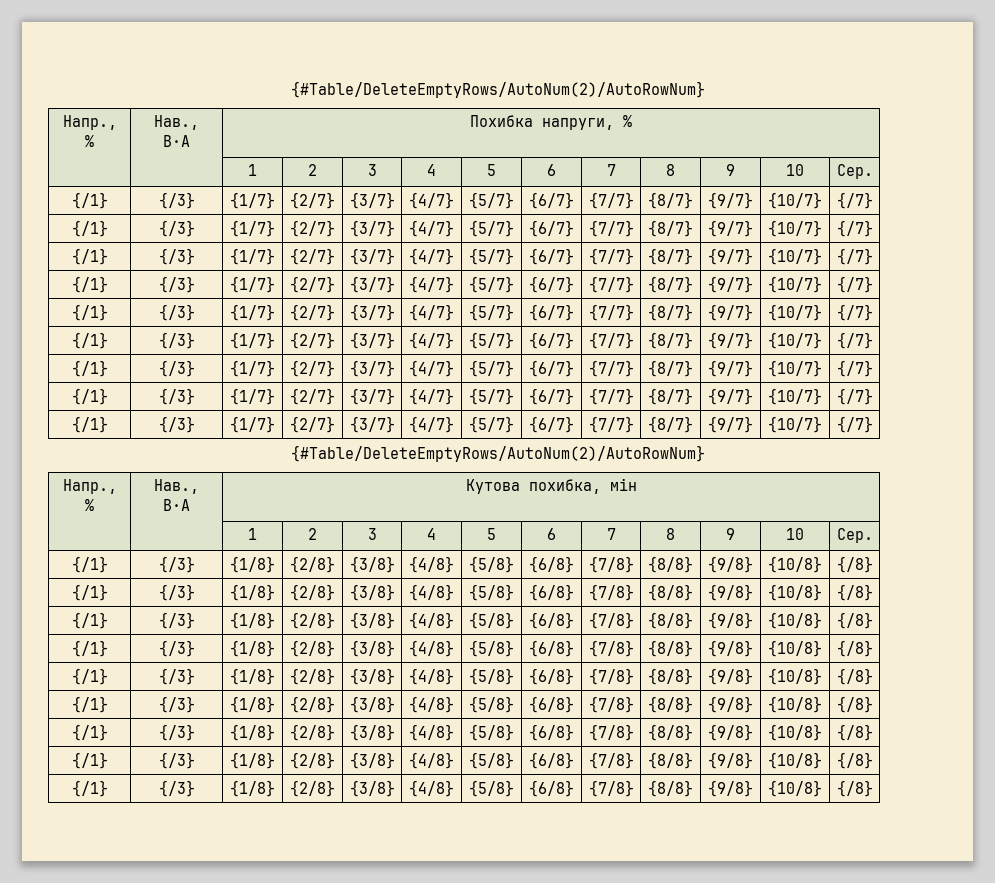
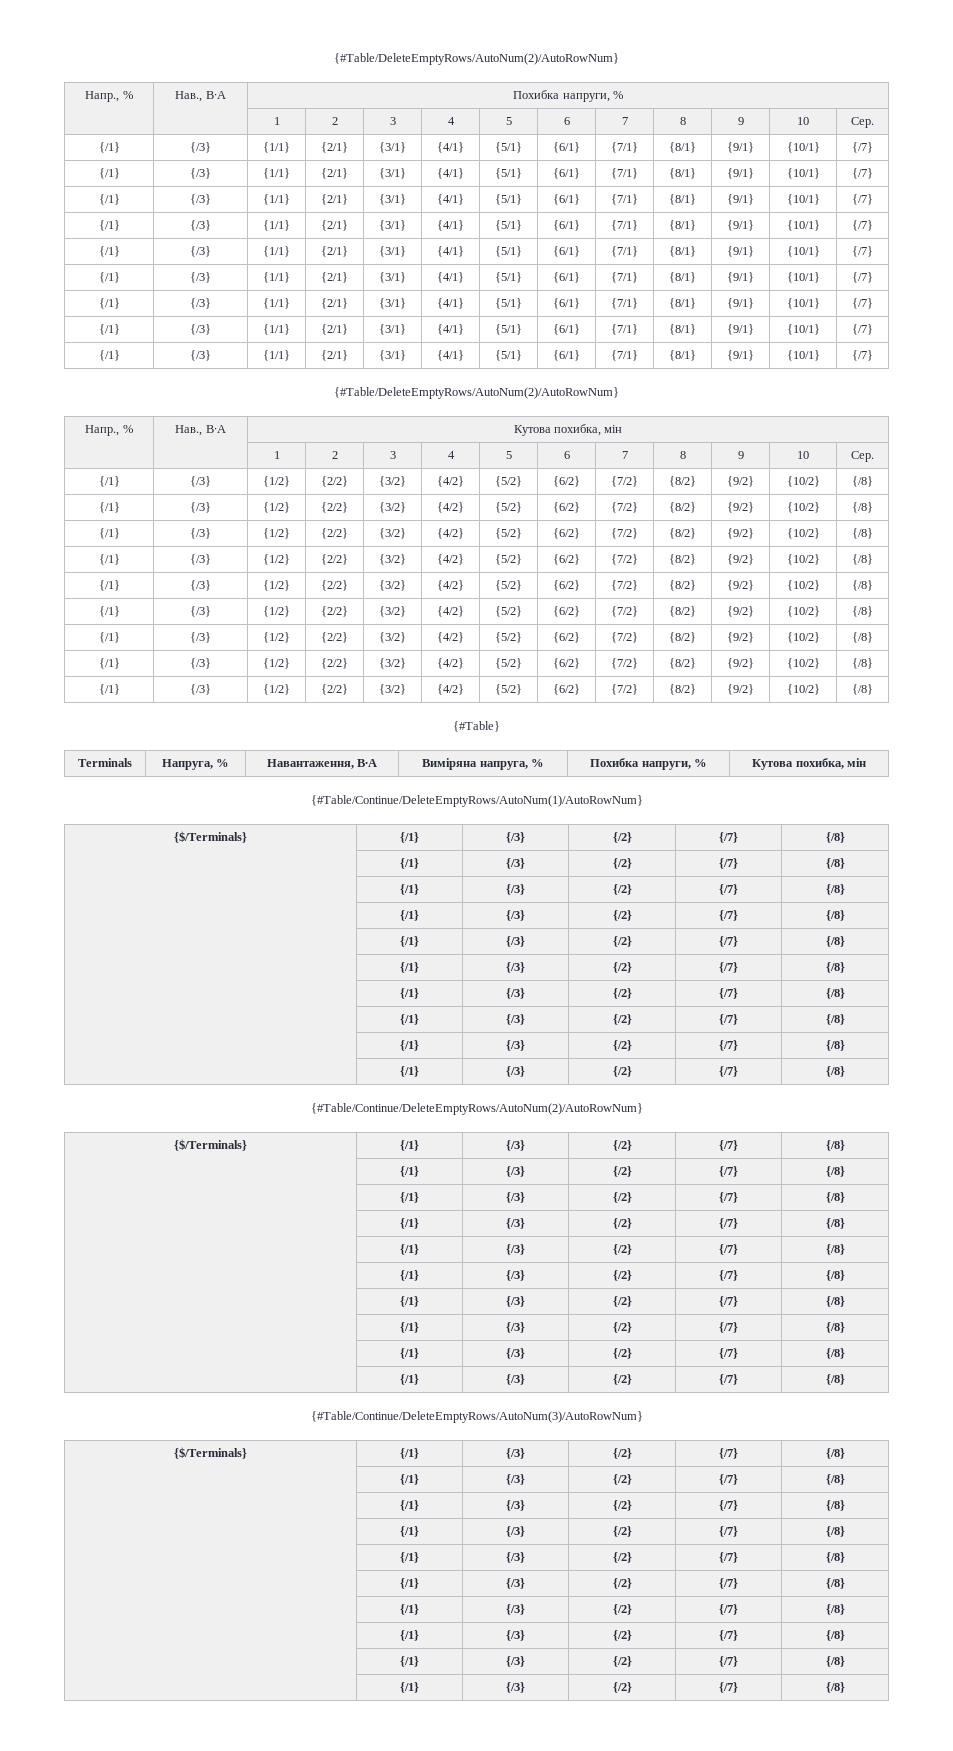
  Напр., % | Нав., В∙А | Похибка напруги, %
  | | 1 | 2 | 3 | 4 | 5 | 6 | 7 | 8 | 9 | 10 | Сер.
- {/1} | {/3} | {1/7} | {2/7} | {3/7} | {4/7} | {5/7} | {6/7} | {7/7} | {8/7} | {9/7} | {10/7} | {/7}
- {/1} | {/3} | {1/7} | {2/7} | {3/7} | {4/7} | {5/7} | {6/7} | {7/7} | {8/7} | {9/7} | {10/7} | {/7}
- {/1} | {/3} | {1/7} | {2/7} | {3/7} | {4/7} | {5/7} | {6/7} | {7/7} | {8/7} | {9/7} | {10/7} | {/7}
- {/1} | {/3} | {1/7} | {2/7} | {3/7} | {4/7} | {5/7} | {6/7} | {7/7} | {8/7} | {9/7} | {10/7} | {/7}
- {/1} | {/3} | {1/7} | {2/7} | {3/7} | {4/7} | {5/7} | {6/7} | {7/7} | {8/7} | {9/7} | {10/7} | {/7}
- {/1} | {/3} | {1/7} | {2/7} | {3/7} | {4/7} | {5/7} | {6/7} | {7/7} | {8/7} | {9/7} | {10/7} | {/7}
- {/1} | {/3} | {1/7} | {2/7} | {3/7} | {4/7} | {5/7} | {6/7} | {7/7} | {8/7} | {9/7} | {10/7} | {/7}
- {/1} | {/3} | {1/7} | {2/7} | {3/7} | {4/7} | {5/7} | {6/7} | {7/7} | {8/7} | {9/7} | {10/7} | {/7}
- {/1} | {/3} | {1/7} | {2/7} | {3/7} | {4/7} | {5/7} | {6/7} | {7/7} | {8/7} | {9/7} | {10/7} | {/7}
+ {/1} | {/3} | {1/1} | {2/1} | {3/1} | {4/1} | {5/1} | {6/1} | {7/1} | {8/1} | {9/1} | {10/1} | {/7}
+ {/1} | {/3} | {1/1} | {2/1} | {3/1} | {4/1} | {5/1} | {6/1} | {7/1} | {8/1} | {9/1} | {10/1} | {/7}
+ {/1} | {/3} | {1/1} | {2/1} | {3/1} | {4/1} | {5/1} | {6/1} | {7/1} | {8/1} | {9/1} | {10/1} | {/7}
+ {/1} | {/3} | {1/1} | {2/1} | {3/1} | {4/1} | {5/1} | {6/1} | {7/1} | {8/1} | {9/1} | {10/1} | {/7}
+ {/1} | {/3} | {1/1} | {2/1} | {3/1} | {4/1} | {5/1} | {6/1} | {7/1} | {8/1} | {9/1} | {10/1} | {/7}
+ {/1} | {/3} | {1/1} | {2/1} | {3/1} | {4/1} | {5/1} | {6/1} | {7/1} | {8/1} | {9/1} | {10/1} | {/7}
+ {/1} | {/3} | {1/1} | {2/1} | {3/1} | {4/1} | {5/1} | {6/1} | {7/1} | {8/1} | {9/1} | {10/1} | {/7}
+ {/1} | {/3} | {1/1} | {2/1} | {3/1} | {4/1} | {5/1} | {6/1} | {7/1} | {8/1} | {9/1} | {10/1} | {/7}
+ {/1} | {/3} | {1/1} | {2/1} | {3/1} | {4/1} | {5/1} | {6/1} | {7/1} | {8/1} | {9/1} | {10/1} | {/7}
  Напр., % | Нав., В∙А | Кутова похибка, мін
  | | 1 | 2 | 3 | 4 | 5 | 6 | 7 | 8 | 9 | 10 | Сер.
- {/1} | {/3} | {1/8} | {2/8} | {3/8} | {4/8} | {5/8} | {6/8} | {7/8} | {8/8} | {9/8} | {10/8} | {/8}
- {/1} | {/3} | {1/8} | {2/8} | {3/8} | {4/8} | {5/8} | {6/8} | {7/8} | {8/8} | {9/8} | {10/8} | {/8}
- {/1} | {/3} | {1/8} | {2/8} | {3/8} | {4/8} | {5/8} | {6/8} | {7/8} | {8/8} | {9/8} | {10/8} | {/8}
- {/1} | {/3} | {1/8} | {2/8} | {3/8} | {4/8} | {5/8} | {6/8} | {7/8} | {8/8} | {9/8} | {10/8} | {/8}
- {/1} | {/3} | {1/8} | {2/8} | {3/8} | {4/8} | {5/8} | {6/8} | {7/8} | {8/8} | {9/8} | {10/8} | {/8}
- {/1} | {/3} | {1/8} | {2/8} | {3/8} | {4/8} | {5/8} | {6/8} | {7/8} | {8/8} | {9/8} | {10/8} | {/8}
- {/1} | {/3} | {1/8} | {2/8} | {3/8} | {4/8} | {5/8} | {6/8} | {7/8} | {8/8} | {9/8} | {10/8} | {/8}
- {/1} | {/3} | {1/8} | {2/8} | {3/8} | {4/8} | {5/8} | {6/8} | {7/8} | {8/8} | {9/8} | {10/8} | {/8}
- {/1} | {/3} | {1/8} | {2/8} | {3/8} | {4/8} | {5/8} | {6/8} | {7/8} | {8/8} | {9/8} | {10/8} | {/8}
+ {/1} | {/3} | {1/2} | {2/2} | {3/2} | {4/2} | {5/2} | {6/2} | {7/2} | {8/2} | {9/2} | {10/2} | {/8}
+ {/1} | {/3} | {1/2} | {2/2} | {3/2} | {4/2} | {5/2} | {6/2} | {7/2} | {8/2} | {9/2} | {10/2} | {/8}
+ {/1} | {/3} | {1/2} | {2/2} | {3/2} | {4/2} | {5/2} | {6/2} | {7/2} | {8/2} | {9/2} | {10/2} | {/8}
+ {/1} | {/3} | {1/2} | {2/2} | {3/2} | {4/2} | {5/2} | {6/2} | {7/2} | {8/2} | {9/2} | {10/2} | {/8}
+ {/1} | {/3} | {1/2} | {2/2} | {3/2} | {4/2} | {5/2} | {6/2} | {7/2} | {8/2} | {9/2} | {10/2} | {/8}
+ {/1} | {/3} | {1/2} | {2/2} | {3/2} | {4/2} | {5/2} | {6/2} | {7/2} | {8/2} | {9/2} | {10/2} | {/8}
+ {/1} | {/3} | {1/2} | {2/2} | {3/2} | {4/2} | {5/2} | {6/2} | {7/2} | {8/2} | {9/2} | {10/2} | {/8}
+ {/1} | {/3} | {1/2} | {2/2} | {3/2} | {4/2} | {5/2} | {6/2} | {7/2} | {8/2} | {9/2} | {10/2} | {/8}
+ {/1} | {/3} | {1/2} | {2/2} | {3/2} | {4/2} | {5/2} | {6/2} | {7/2} | {8/2} | {9/2} | {10/2} | {/8}
+ {#Table}
+ Terminals | Напруга, % | Навантаження, В∙А | Виміряна напруга, % | Похибка напруги, % | Кутова похибка, мін
+ {#Table/Continue/DeleteEmptyRows/AutoNum(1)/AutoRowNum}
+ {$/Terminals} | {/1} | {/3} | {/2} | {/7} | {/8}
+ | {/1} | {/3} | {/2} | {/7} | {/8}
+ | {/1} | {/3} | {/2} | {/7} | {/8}
+ | {/1} | {/3} | {/2} | {/7} | {/8}
+ | {/1} | {/3} | {/2} | {/7} | {/8}
+ | {/1} | {/3} | {/2} | {/7} | {/8}
+ | {/1} | {/3} | {/2} | {/7} | {/8}
+ | {/1} | {/3} | {/2} | {/7} | {/8}
+ | {/1} | {/3} | {/2} | {/7} | {/8}
+ | {/1} | {/3} | {/2} | {/7} | {/8}
+ {#Table/Continue/DeleteEmptyRows/AutoNum(2)/AutoRowNum}
+ {$/Terminals} | {/1} | {/3} | {/2} | {/7} | {/8}
+ | {/1} | {/3} | {/2} | {/7} | {/8}
+ | {/1} | {/3} | {/2} | {/7} | {/8}
+ | {/1} | {/3} | {/2} | {/7} | {/8}
+ | {/1} | {/3} | {/2} | {/7} | {/8}
+ | {/1} | {/3} | {/2} | {/7} | {/8}
+ | {/1} | {/3} | {/2} | {/7} | {/8}
+ | {/1} | {/3} | {/2} | {/7} | {/8}
+ | {/1} | {/3} | {/2} | {/7} | {/8}
+ | {/1} | {/3} | {/2} | {/7} | {/8}
+ {#Table/Continue/DeleteEmptyRows/AutoNum(3)/AutoRowNum}
+ {$/Terminals} | {/1} | {/3} | {/2} | {/7} | {/8}
+ | {/1} | {/3} | {/2} | {/7} | {/8}
+ | {/1} | {/3} | {/2} | {/7} | {/8}
+ | {/1} | {/3} | {/2} | {/7} | {/8}
+ | {/1} | {/3} | {/2} | {/7} | {/8}
+ | {/1} | {/3} | {/2} | {/7} | {/8}
+ | {/1} | {/3} | {/2} | {/7} | {/8}
+ | {/1} | {/3} | {/2} | {/7} | {/8}
+ | {/1} | {/3} | {/2} | {/7} | {/8}
+ | {/1} | {/3} | {/2} | {/7} | {/8}

